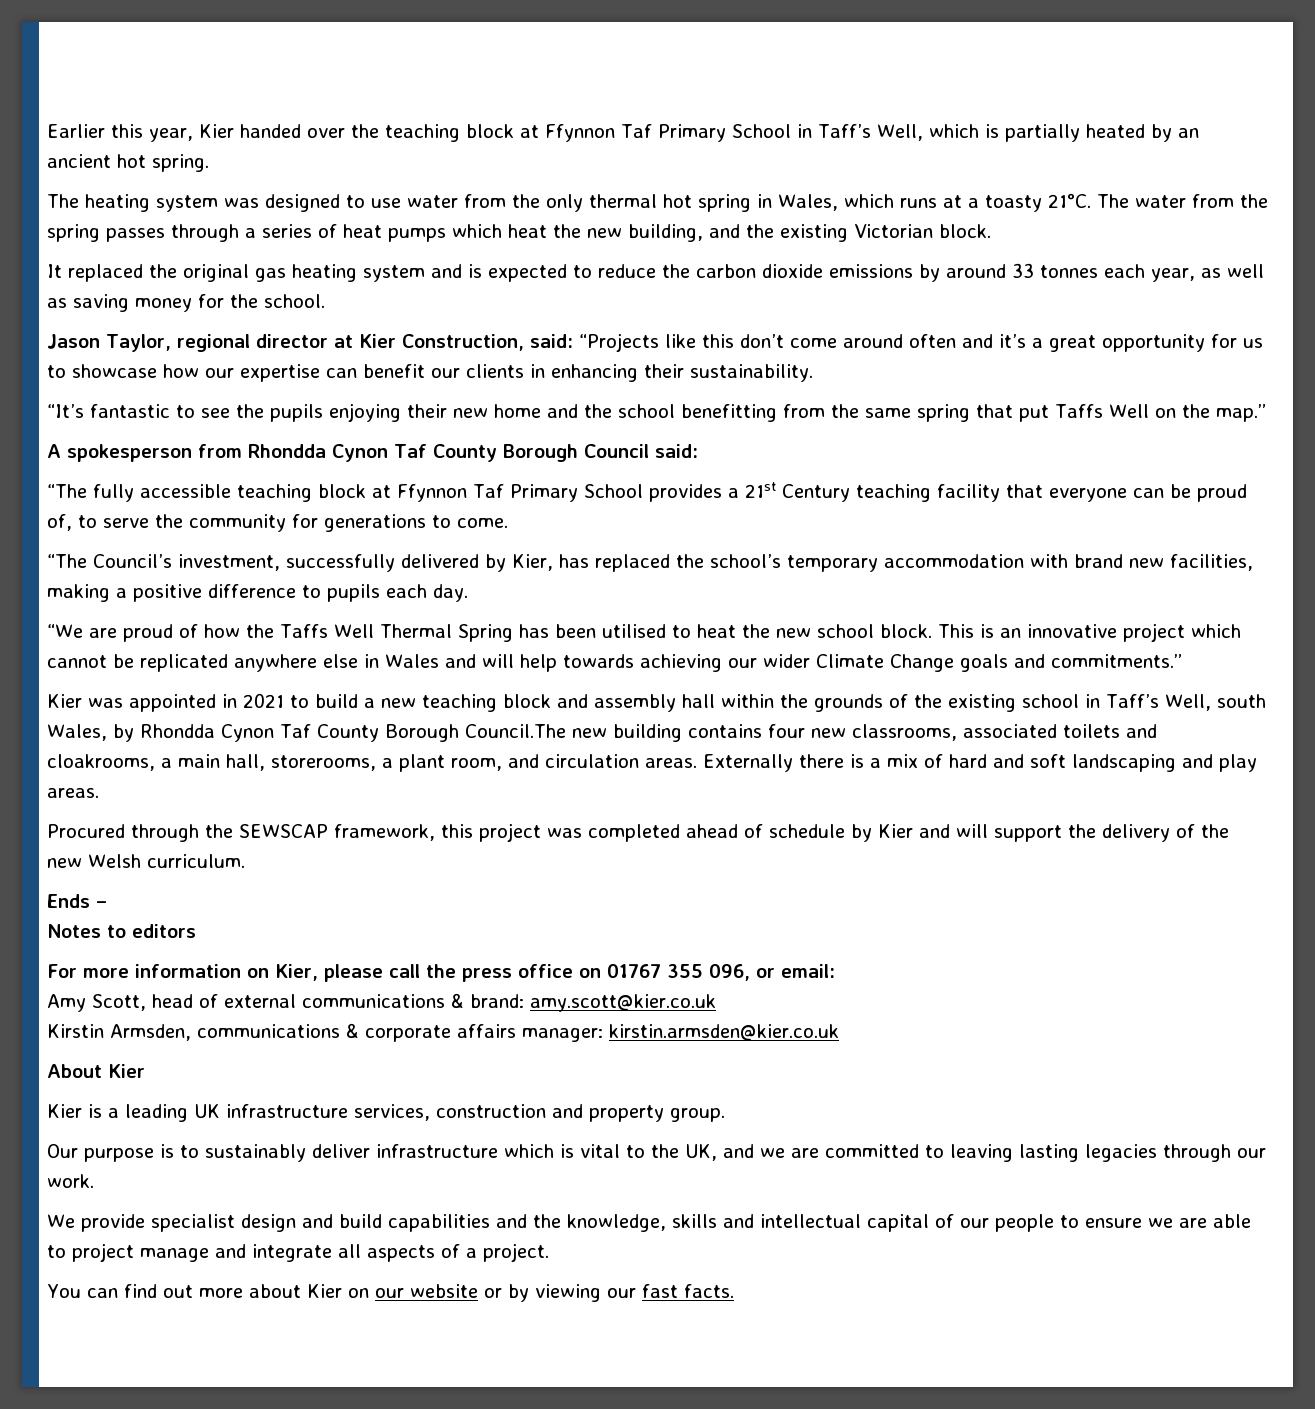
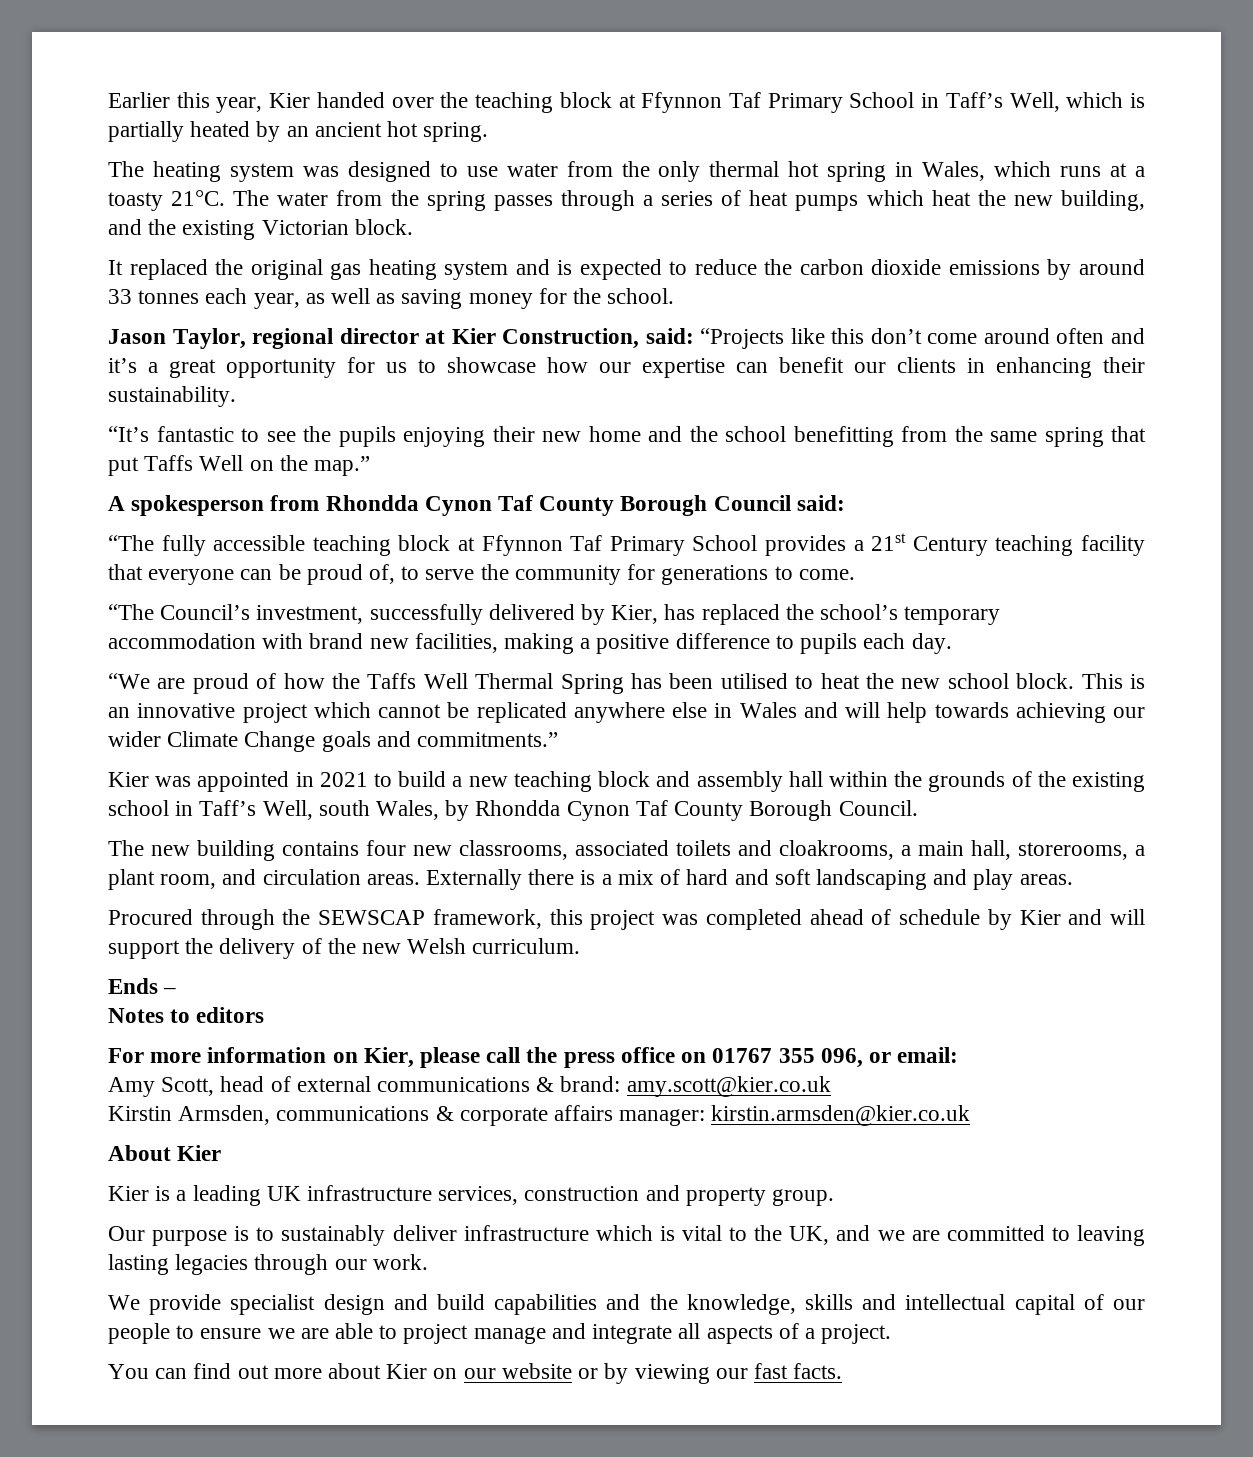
- Kier was appointed in 2021 to build a new teaching block and assembly hall within the grounds of the existing school in Taff’s Well, south Wales, by Rhondda Cynon Taf County Borough Council.The new building contains four new classrooms, associated toilets and cloakrooms, a main hall, storerooms, a plant room, and circulation areas.
+ Kier was appointed in 2021 to build a new teaching block and assembly hall within the grounds of the existing school in Taff’s Well, south Wales, by Rhondda Cynon Taf County Borough Council.
+ The new building contains four new classrooms, associated toilets and cloakrooms, a main hall, storerooms, a plant room, and circulation areas.

